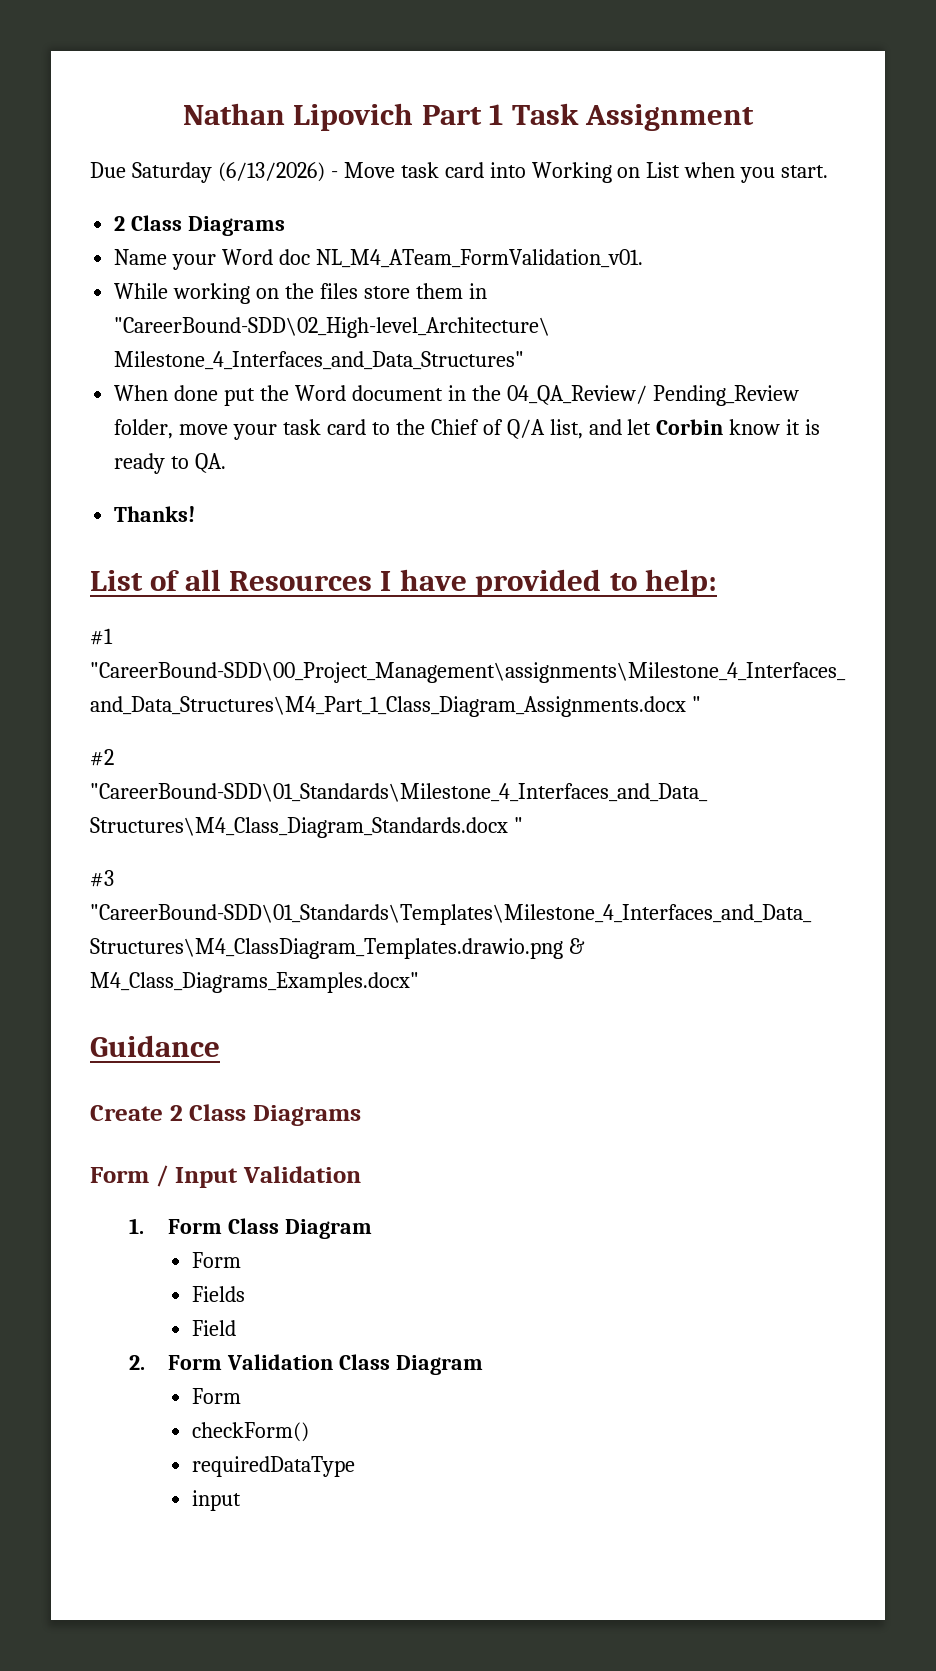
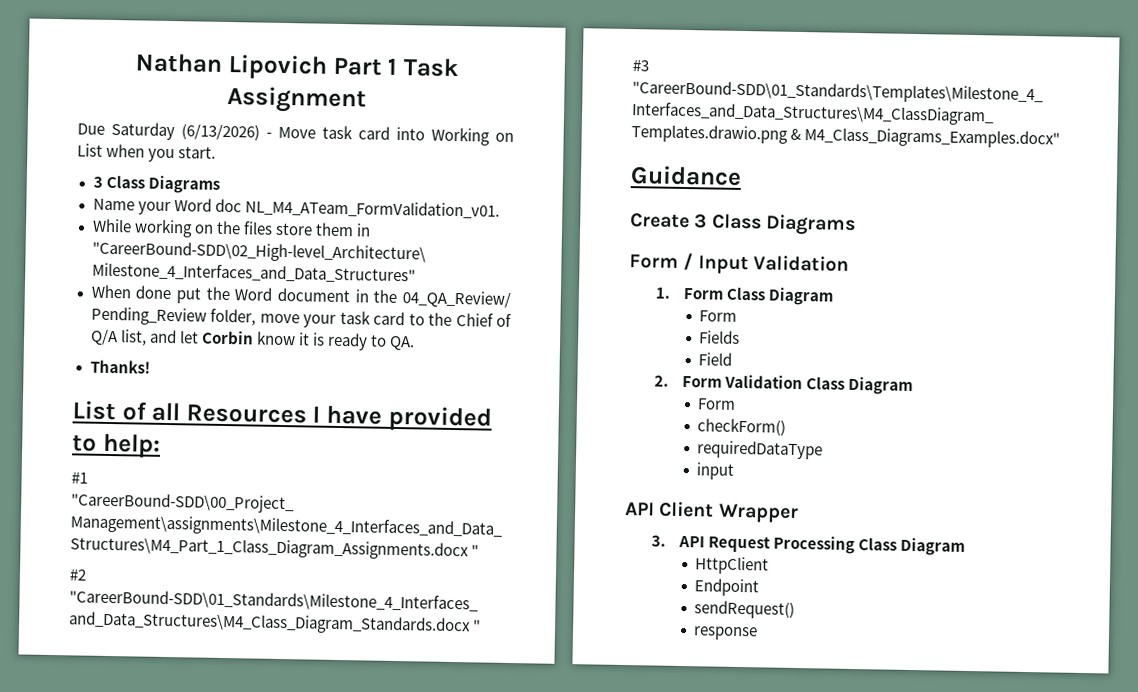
  Due Saturday (6/13/2026) - Move task card into Working on List when you start.
- 2 Class Diagrams
+ 3 Class Diagrams
- Create 2 Class Diagrams
+ Create 3 Class Diagrams
+ API Client Wrapper
+ 3. API Request Processing Class Diagram
+ HttpClient
+ Endpoint
+ sendRequest()
+ response

